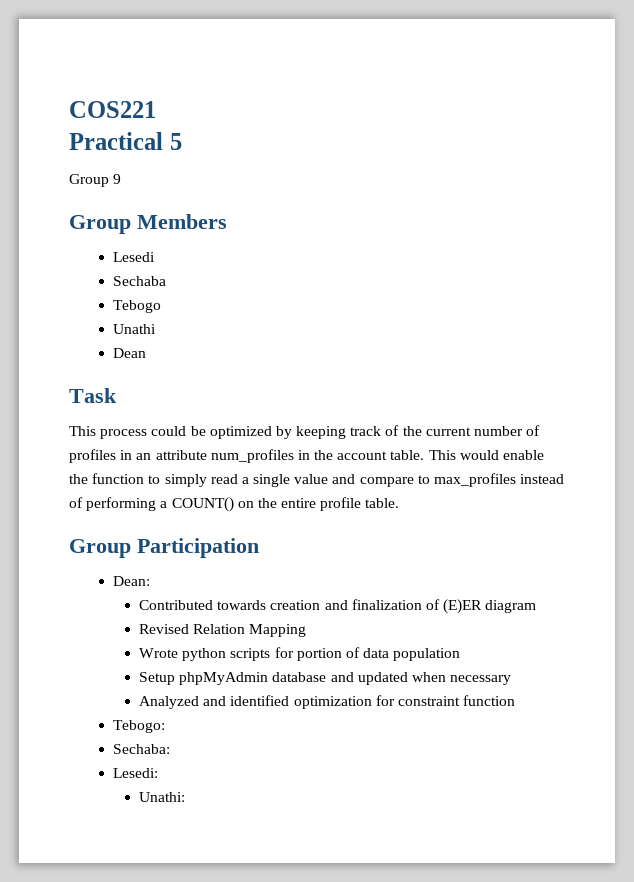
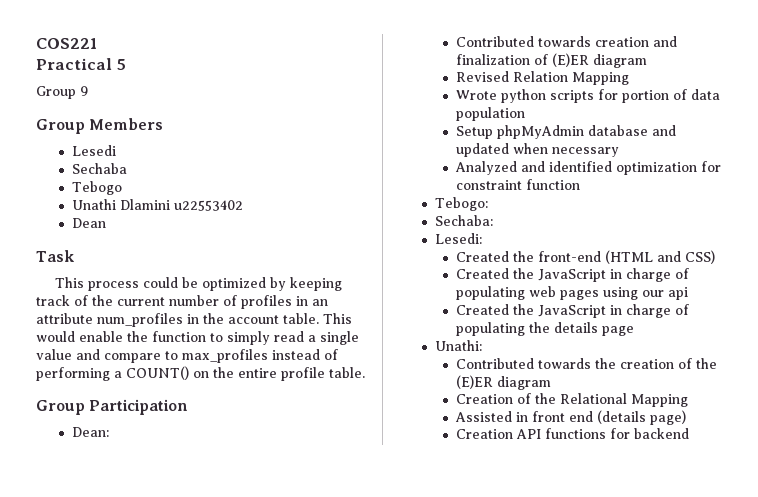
- Unathi
+ Unathi Dlamini u22553402
+ Created the front-end (HTML and CSS)
+ Created the JavaScript in charge of populating web pages using our api
+ Created the JavaScript in charge of populating the details page
  Unathi:
+ Contributed towards the creation of the (E)ER diagram
+ Creation of the Relational Mapping
+ Assisted in front end (details page)
+ Creation API functions for backend

